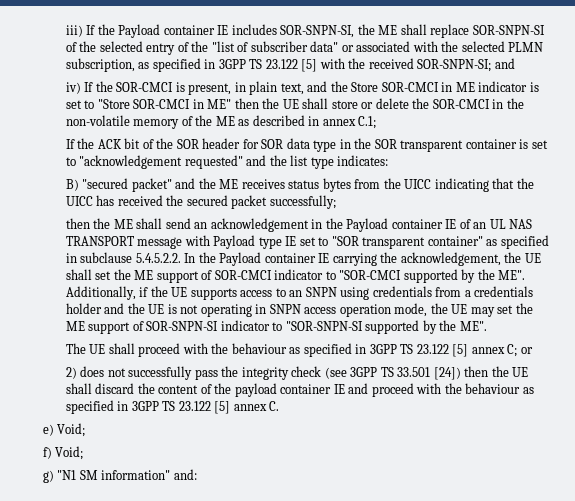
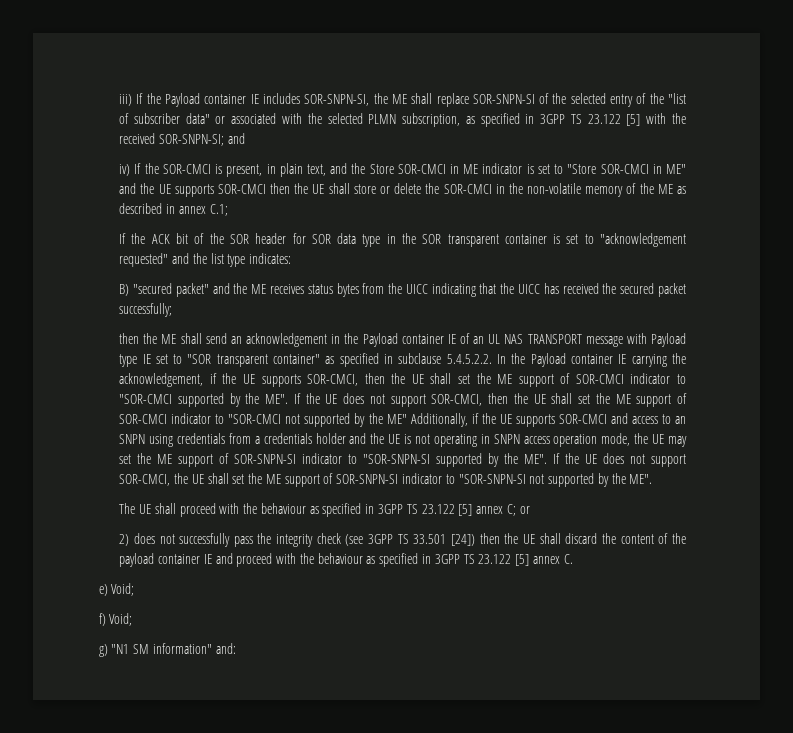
- iv) If the SOR-CMCI is present, in plain text, and the Store SOR-CMCI in ME indicator is set to "Store SOR-CMCI in ME" then the UE shall store or delete the SOR-CMCI in the non-volatile memory of the ME as described in annex C.1;
+ iv) If the SOR-CMCI is present, in plain text, and the Store SOR-CMCI in ME indicator is set to "Store SOR-CMCI in ME" and the UE supports SOR-CMCI then the UE shall store or delete the SOR-CMCI in the non-volatile memory of the ME as described in annex C.1;
- then the ME shall send an acknowledgement in the Payload container IE of an UL NAS TRANSPORT message with Payload type IE set to "SOR transparent container" as specified in subclause 5.4.5.2.2. In the Payload container IE carrying the acknowledgement, the UE shall set the ME support of SOR-CMCI indicator to "SOR-CMCI supported by the ME". Additionally, if the UE supports access to an SNPN using credentials from a credentials holder and the UE is not operating in SNPN access operation mode, the UE may set the ME support of SOR-SNPN-SI indicator to "SOR-SNPN-SI supported by the ME".
+ then the ME shall send an acknowledgement in the Payload container IE of an UL NAS TRANSPORT message with Payload type IE set to "SOR transparent container" as specified in subclause 5.4.5.2.2. In the Payload container IE carrying the acknowledgement, if the UE supports SOR-CMCI, then the UE shall set the ME support of SOR-CMCI indicator to "SOR-CMCI supported by the ME". If the UE does not support SOR-CMCI, then the UE shall set the ME support of SOR-CMCI indicator to "SOR-CMCI not supported by the ME" Additionally, if the UE supports SOR-CMCI and access to an SNPN using credentials from a credentials holder and the UE is not operating in SNPN access operation mode, the UE may set the ME support of SOR-SNPN-SI indicator to "SOR-SNPN-SI supported by the ME". If the UE does not support SOR-CMCI, the UE shall set the ME support of SOR-SNPN-SI indicator to "SOR-SNPN-SI not supported by the ME".

